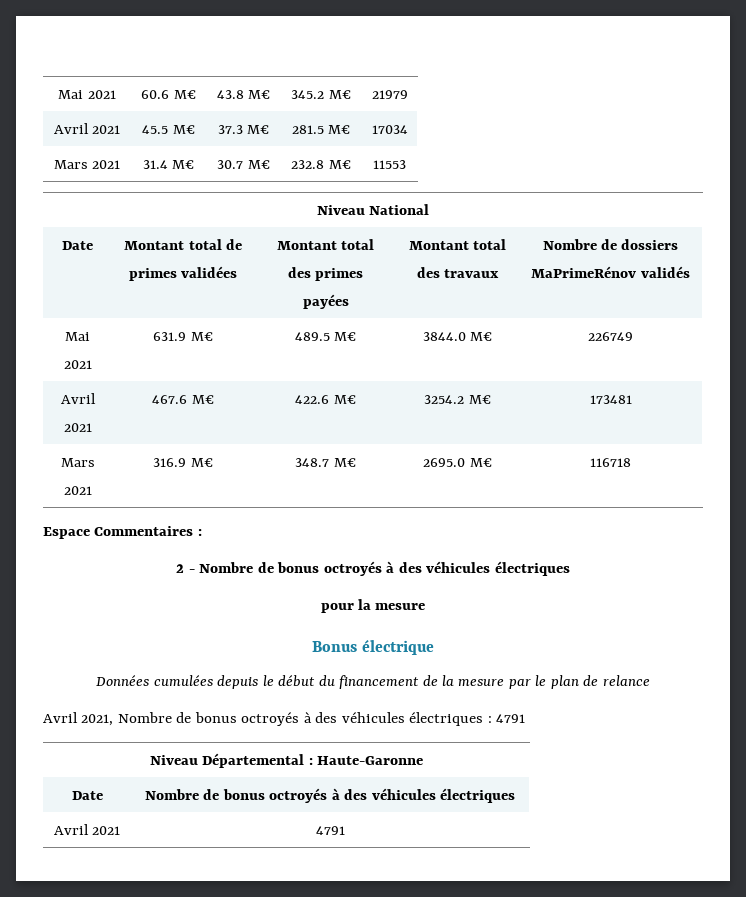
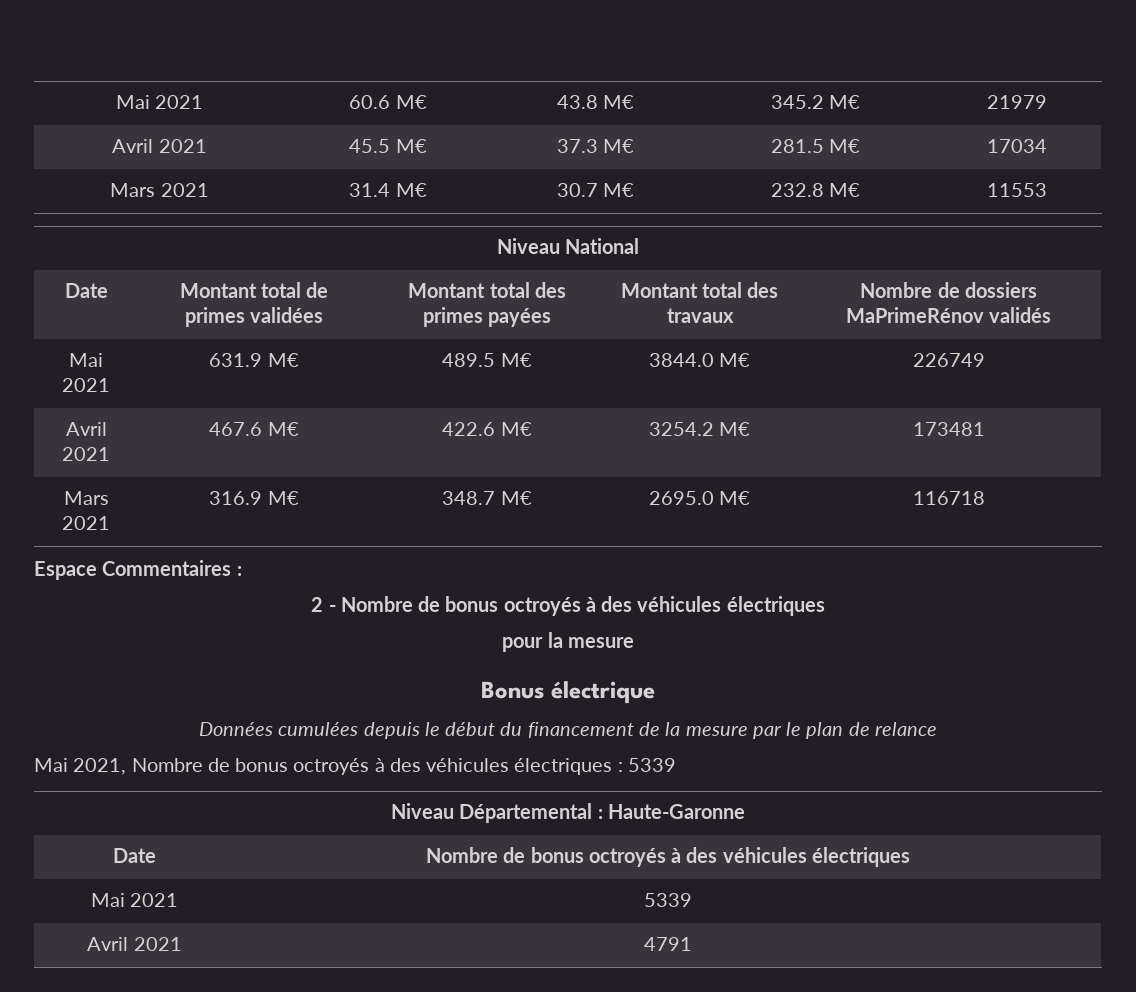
- Avril 2021, Nombre de bonus octroyés à des véhicules électriques : 4791
+ Mai 2021, Nombre de bonus octroyés à des véhicules électriques : 5339
+ Mai 2021 | 5339

